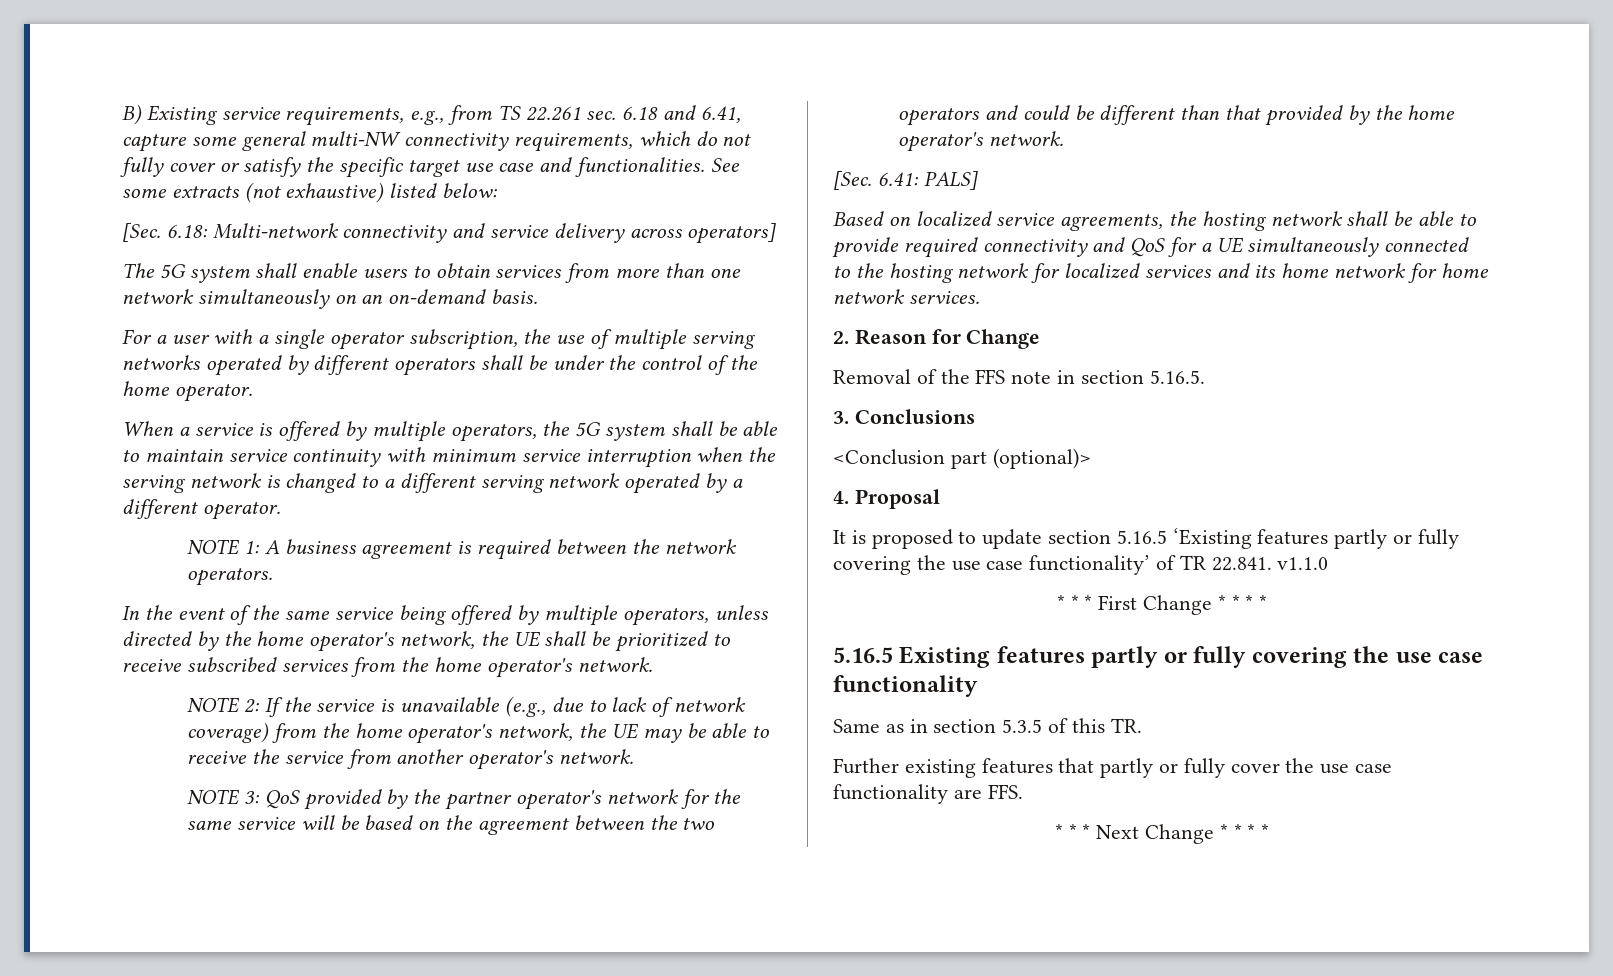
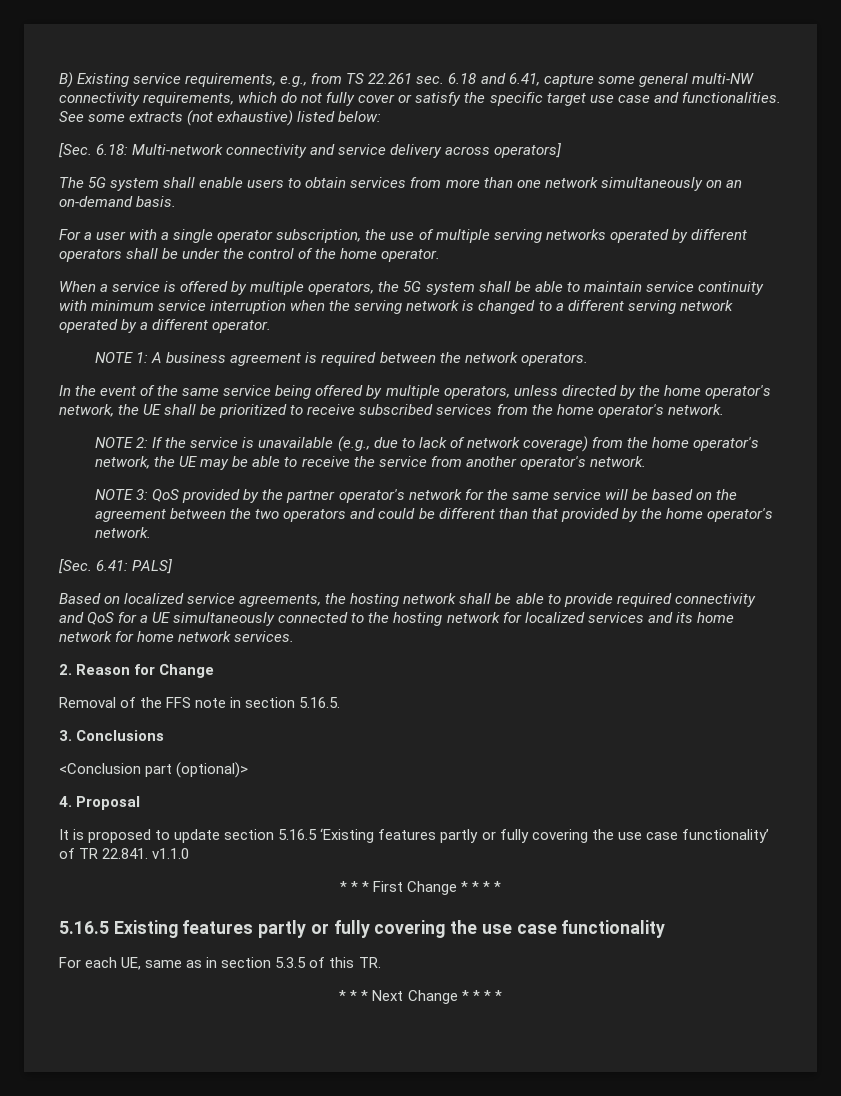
- Same as in section 5.3.5 of this TR.
+ For each UE, same as in section 5.3.5 of this TR.
- Further existing features that partly or fully cover the use case functionality are FFS.

